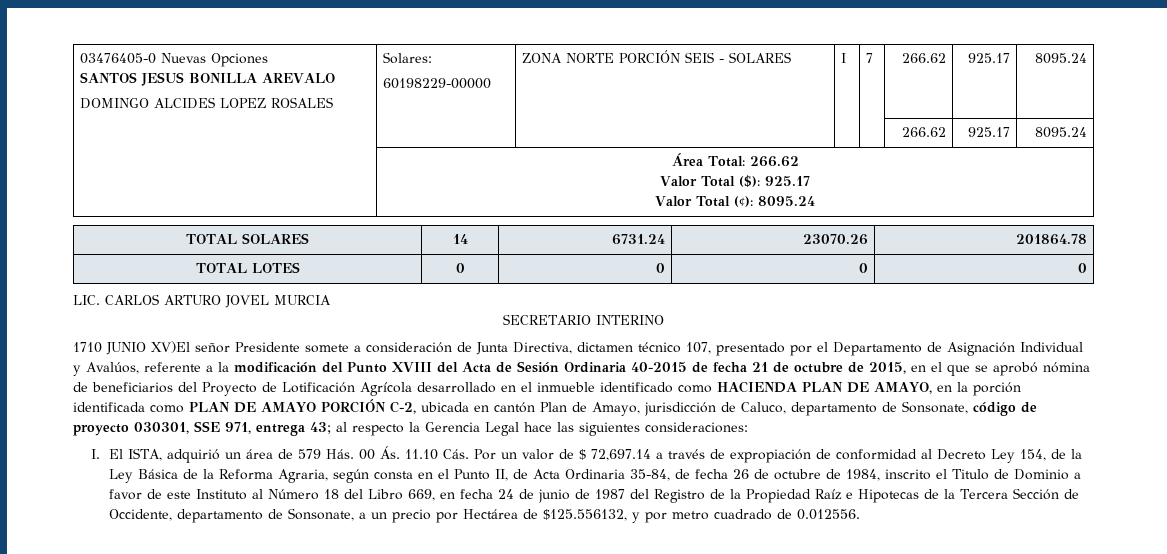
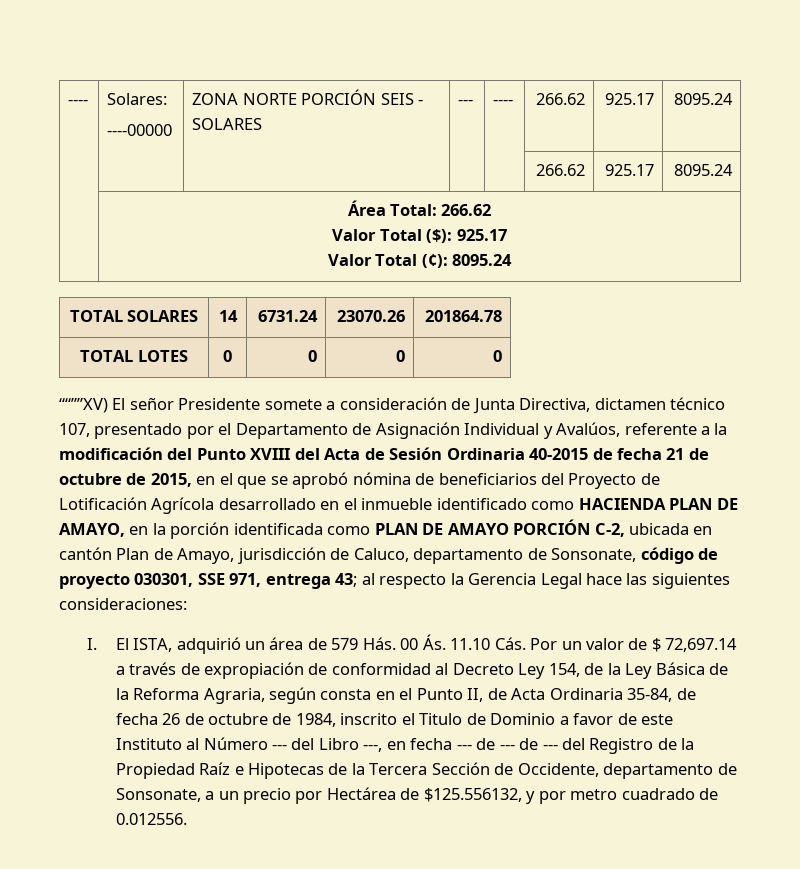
- 03476405-0 Nuevas Opciones
- SANTOS JESUS BONILLA AREVALO
- DOMINGO ALCIDES LOPEZ ROSALES | Solares:
- 60198229-00000 | ZONA NORTE PORCIÓN SEIS - SOLARES | I | 7 | 266.62 | 925.17 | 8095.24
+ ---- | Solares:
+ ----00000 | ZONA NORTE PORCIÓN SEIS - SOLARES | --- | ---- | 266.62 | 925.17 | 8095.24
- LIC. CARLOS ARTURO JOVEL MURCIA
- SECRETARIO INTERINO
- 1710 JUNIO XV)El señor Presidente somete a consideración de Junta Directiva, dictamen técnico 107, presentado por el Departamento de Asignación Individual y Avalúos, referente a la modificación del Punto XVIII del Acta de Sesión Ordinaria 40-2015 de fecha 21 de octubre de 2015, en el que se aprobó nómina de beneficiarios del Proyecto de Lotificación Agrícola desarrollado en el inmueble identificado como HACIENDA PLAN DE AMAYO, en la porción identificada como PLAN DE AMAYO PORCIÓN C-2, ubicada en cantón Plan de Amayo, jurisdicción de Caluco, departamento de Sonsonate, código de proyecto 030301, SSE 971, entrega 43;
+ ““””XV) El señor Presidente somete a consideración de Junta Directiva, dictamen técnico 107, presentado por el Departamento de Asignación Individual y Avalúos, referente a la modificación del Punto XVIII del Acta de Sesión Ordinaria 40-2015 de fecha 21 de octubre de 2015, en el que se aprobó nómina de beneficiarios del Proyecto de Lotificación Agrícola desarrollado en el inmueble identificado como HACIENDA PLAN DE AMAYO, en la porción identificada como PLAN DE AMAYO PORCIÓN C-2, ubicada en cantón Plan de Amayo, jurisdicción de Caluco, departamento de Sonsonate, código de proyecto 030301, SSE 971, entrega 43;
- I. El ISTA, adquirió un área de 579 Hás. 00 Ás. 11.10 Cás. Por un valor de $ 72,697.14 a través de expropiación de conformidad al Decreto Ley 154, de la Ley Básica de la Reforma Agraria, según consta en el Punto II, de Acta Ordinaria 35-84, de fecha 26 de octubre de 1984, inscrito el Titulo de Dominio a favor de este Instituto al Número 18 del Libro 669, en fecha 24 de junio de 1987 del Registro de la Propiedad Raíz e Hipotecas de la Tercera Sección de Occidente, departamento de Sonsonate, a un precio por Hectárea de $125.556132, y por metro cuadrado de 0.012556.
+ I. El ISTA, adquirió un área de 579 Hás. 00 Ás. 11.10 Cás. Por un valor de $ 72,697.14 a través de expropiación de conformidad al Decreto Ley 154, de la Ley Básica de la Reforma Agraria, según consta en el Punto II, de Acta Ordinaria 35-84, de fecha 26 de octubre de 1984, inscrito el Titulo de Dominio a favor de este Instituto al Número --- del Libro ---, en fecha --- de --- de --- del Registro de la Propiedad Raíz e Hipotecas de la Tercera Sección de Occidente, departamento de Sonsonate, a un precio por Hectárea de $125.556132, y por metro cuadrado de 0.012556.

